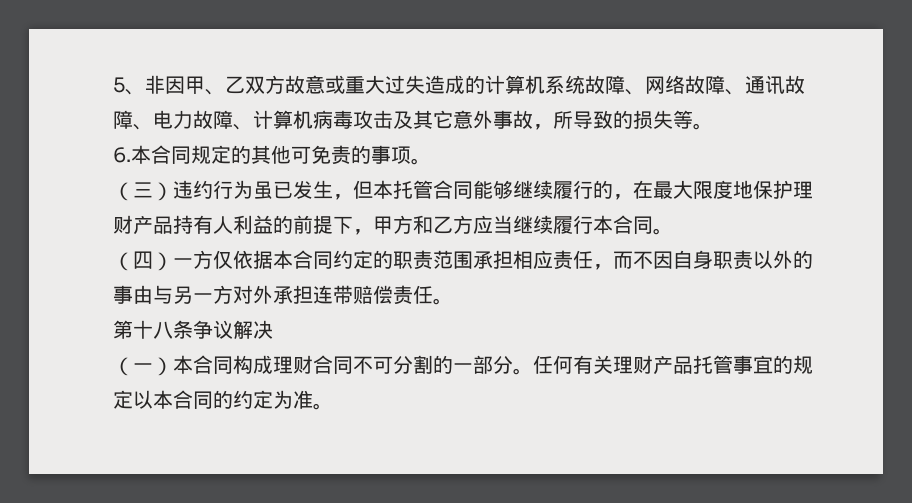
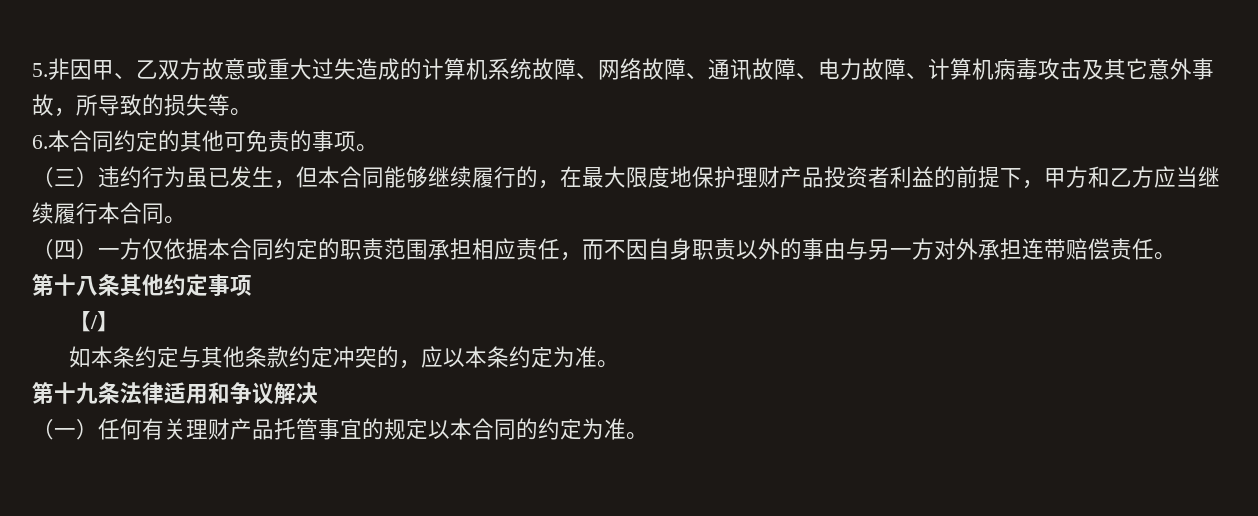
- 5、非因甲、乙双方故意或重大过失造成的计算机系统故障、网络故障、通讯故障、电力故障、计算机病毒攻击及其它意外事故，所导致的损失等。
+ 5.非因甲、乙双方故意或重大过失造成的计算机系统故障、网络故障、通讯故障、电力故障、计算机病毒攻击及其它意外事故，所导致的损失等。
- 6.本合同规定的其他可免责的事项。
+ 6.本合同约定的其他可免责的事项。
- （三）违约行为虽已发生，但本托管合同能够继续履行的，在最大限度地保护理财产品持有人利益的前提下，甲方和乙方应当继续履行本合同。
+ （三）违约行为虽已发生，但本合同能够继续履行的，在最大限度地保护理财产品投资者利益的前提下，甲方和乙方应当继续履行本合同。
- 第十八条争议解决
- （一）本合同构成理财合同不可分割的一部分。任何有关理财产品托管事宜的规定以本合同的约定为准。
+ 第十八条其他约定事项
+ 【/】
+ 如本条约定与其他条款约定冲突的，应以本条约定为准。
+ 第十九条法律适用和争议解决
+ （一）任何有关理财产品托管事宜的规定以本合同的约定为准。

